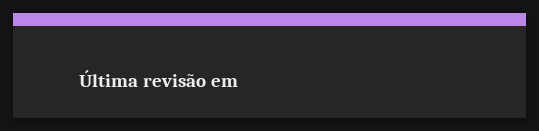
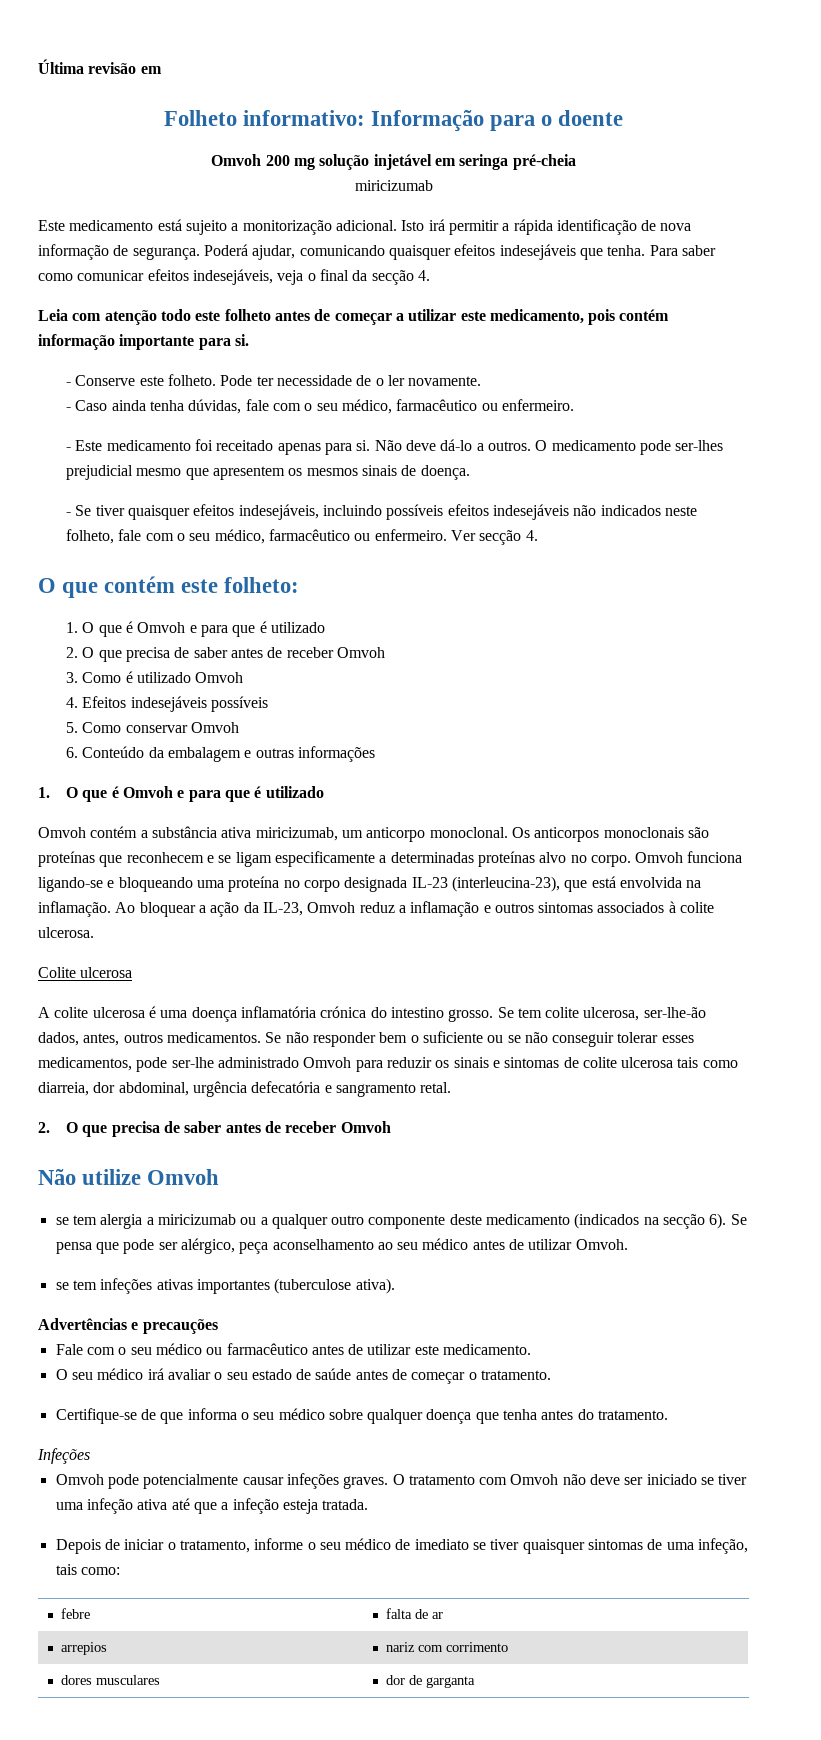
+ Folheto informativo: Informação para o doente
+ Omvoh 200 mg solução injetável em seringa pré-cheia
+ miricizumab
+ Este medicamento está sujeito a monitorização adicional. Isto irá permitir a rápida identificação de nova informação de segurança. Poderá ajudar, comunicando quaisquer efeitos indesejáveis que tenha. Para saber como comunicar efeitos indesejáveis, veja o final da secção 4.
+ Leia com atenção todo este folheto antes de começar a utilizar este medicamento, pois contém informação importante para si.
+ - Conserve este folheto. Pode ter necessidade de o ler novamente.
+ - Caso ainda tenha dúvidas, fale com o seu médico, farmacêutico ou enfermeiro.
+ - Este medicamento foi receitado apenas para si. Não deve dá-lo a outros. O medicamento pode ser-lhes prejudicial mesmo que apresentem os mesmos sinais de doença.
+ - Se tiver quaisquer efeitos indesejáveis, incluindo possíveis efeitos indesejáveis não indicados neste folheto, fale com o seu médico, farmacêutico ou enfermeiro. Ver secção 4.
+ O que contém este folheto:
+ 1. O que é Omvoh e para que é utilizado
+ 2. O que precisa de saber antes de receber Omvoh
+ 3. Como é utilizado Omvoh
+ 4. Efeitos indesejáveis possíveis
+ 5. Como conservar Omvoh
+ 6. Conteúdo da embalagem e outras informações
+ 1. O que é Omvoh e para que é utilizado
+ Omvoh contém a substância ativa miricizumab, um anticorpo monoclonal. Os anticorpos monoclonais são proteínas que reconhecem e se ligam especificamente a determinadas proteínas alvo no corpo. Omvoh funciona ligando-se e bloqueando uma proteína no corpo designada IL-23 (interleucina-23), que está envolvida na inflamação. Ao bloquear a ação da IL-23, Omvoh reduz a inflamação e outros sintomas associados à colite ulcerosa.
+ Colite ulcerosa
+ A colite ulcerosa é uma doença inflamatória crónica do intestino grosso. Se tem colite ulcerosa, ser-lhe-ão dados, antes, outros medicamentos. Se não responder bem o suficiente ou se não conseguir tolerar esses medicamentos, pode ser-lhe administrado Omvoh para reduzir os sinais e sintomas de colite ulcerosa tais como diarreia, dor abdominal, urgência defecatória e sangramento retal.
+ 2. O que precisa de saber antes de receber Omvoh
+ Não utilize Omvoh
+ se tem alergia a miricizumab ou a qualquer outro componente deste medicamento (indicados na secção 6). Se pensa que pode ser alérgico, peça aconselhamento ao seu médico antes de utilizar Omvoh.
+ se tem infeções ativas importantes (tuberculose ativa).
+ Advertências e precauções
+ Fale com o seu médico ou farmacêutico antes de utilizar este medicamento.
+ O seu médico irá avaliar o seu estado de saúde antes de começar o tratamento.
+ Certifique-se de que informa o seu médico sobre qualquer doença que tenha antes do tratamento.
+ Infeções
+ Omvoh pode potencialmente causar infeções graves. O tratamento com Omvoh não deve ser iniciado se tiver uma infeção ativa até que a infeção esteja tratada.
+ Depois de iniciar o tratamento, informe o seu médico de imediato se tiver quaisquer sintomas de uma infeção, tais como:
+ febre | falta de ar
+ arrepios | nariz com corrimento
+ dores musculares | dor de garganta

